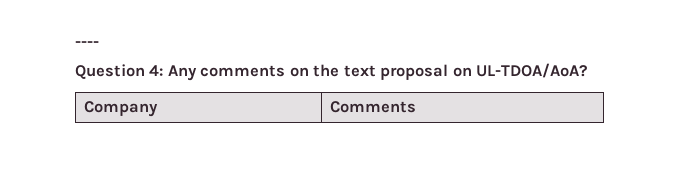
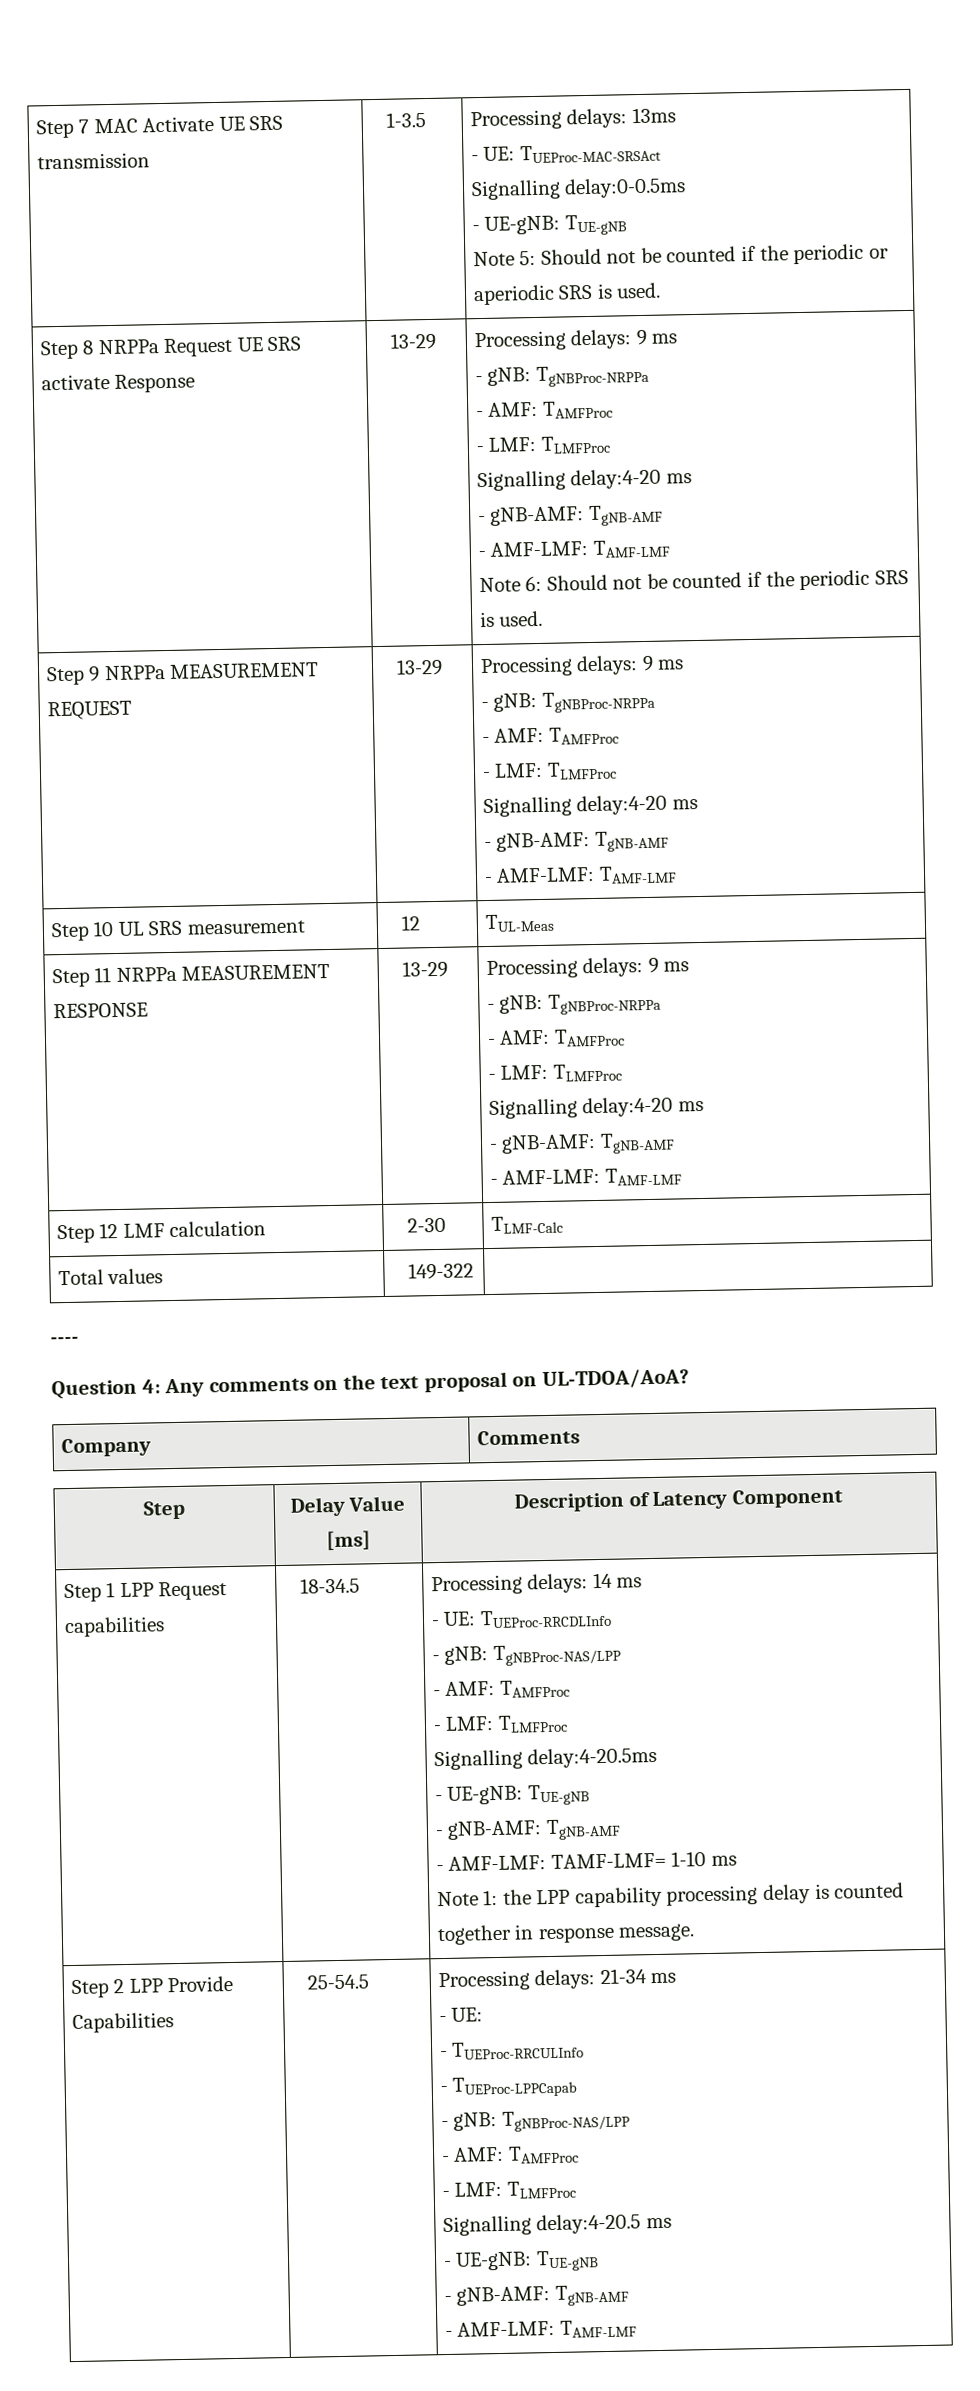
+ Step 7 MAC Activate UE SRS transmission | 1-3.5 | Processing delays: 13ms
+ - UE: TUEProc-MAC-SRSAct
+ Signalling delay:0-0.5ms
+ - UE-gNB: TUE-gNB
+ Note 5: Should not be counted if the periodic or aperiodic SRS is used.
+ Step 8 NRPPa Request UE SRS activate Response | 13-29 | Processing delays: 9 ms
+ - gNB: TgNBProc-NRPPa
+ - AMF: TAMFProc
+ - LMF: TLMFProc
+ Signalling delay:4-20 ms
+ - gNB-AMF: TgNB-AMF
+ - AMF-LMF: TAMF-LMF
+ Note 6: Should not be counted if the periodic SRS is used.
+ Step 9 NRPPa MEASUREMENT REQUEST | 13-29 | Processing delays: 9 ms
+ - gNB: TgNBProc-NRPPa
+ - AMF: TAMFProc
+ - LMF: TLMFProc
+ Signalling delay:4-20 ms
+ - gNB-AMF: TgNB-AMF
+ - AMF-LMF: TAMF-LMF
+ Step 10 UL SRS measurement | 12 | TUL-Meas
+ Step 11 NRPPa MEASUREMENT RESPONSE | 13-29 | Processing delays: 9 ms
+ - gNB: TgNBProc-NRPPa
+ - AMF: TAMFProc
+ - LMF: TLMFProc
+ Signalling delay:4-20 ms
+ - gNB-AMF: TgNB-AMF
+ - AMF-LMF: TAMF-LMF
+ Step 12 LMF calculation | 2-30 | TLMF-Calc
+ Total values | 149-322 |
+ Step | Delay Value [ms] | Description of Latency Component
+ Step 1 LPP Request capabilities | 18-34.5 | Processing delays: 14 ms
+ - UE: TUEProc-RRCDLInfo
+ - gNB: TgNBProc-NAS/LPP
+ - AMF: TAMFProc
+ - LMF: TLMFProc
+ Signalling delay:4-20.5ms
+ - UE-gNB: TUE-gNB
+ - gNB-AMF: TgNB-AMF
+ - AMF-LMF: TAMF-LMF= 1-10 ms
+ Note 1: the LPP capability processing delay is counted together in response message.
+ Step 2 LPP Provide Capabilities | 25-54.5 | Processing delays: 21-34 ms
+ - UE:
+ - TUEProc-RRCULInfo
+ - TUEProc-LPPCapab
+ - gNB: TgNBProc-NAS/LPP
+ - AMF: TAMFProc
+ - LMF: TLMFProc
+ Signalling delay:4-20.5 ms
+ - UE-gNB: TUE-gNB
+ - gNB-AMF: TgNB-AMF
+ - AMF-LMF: TAMF-LMF

